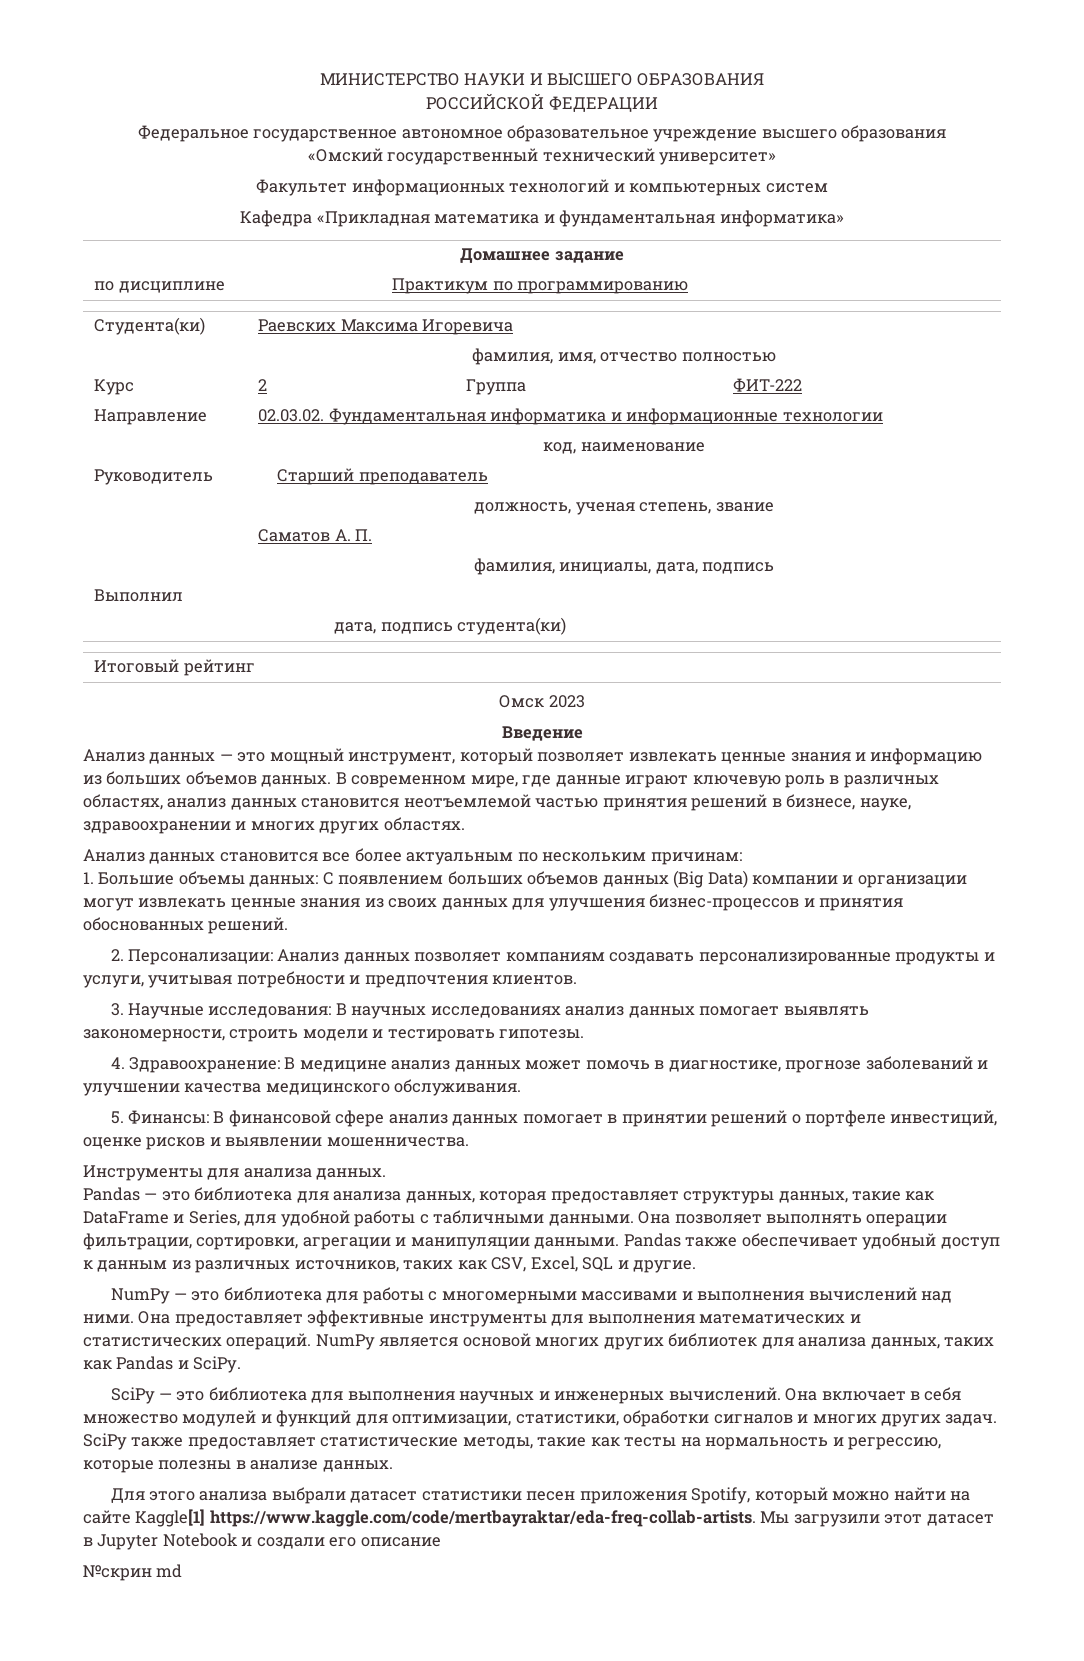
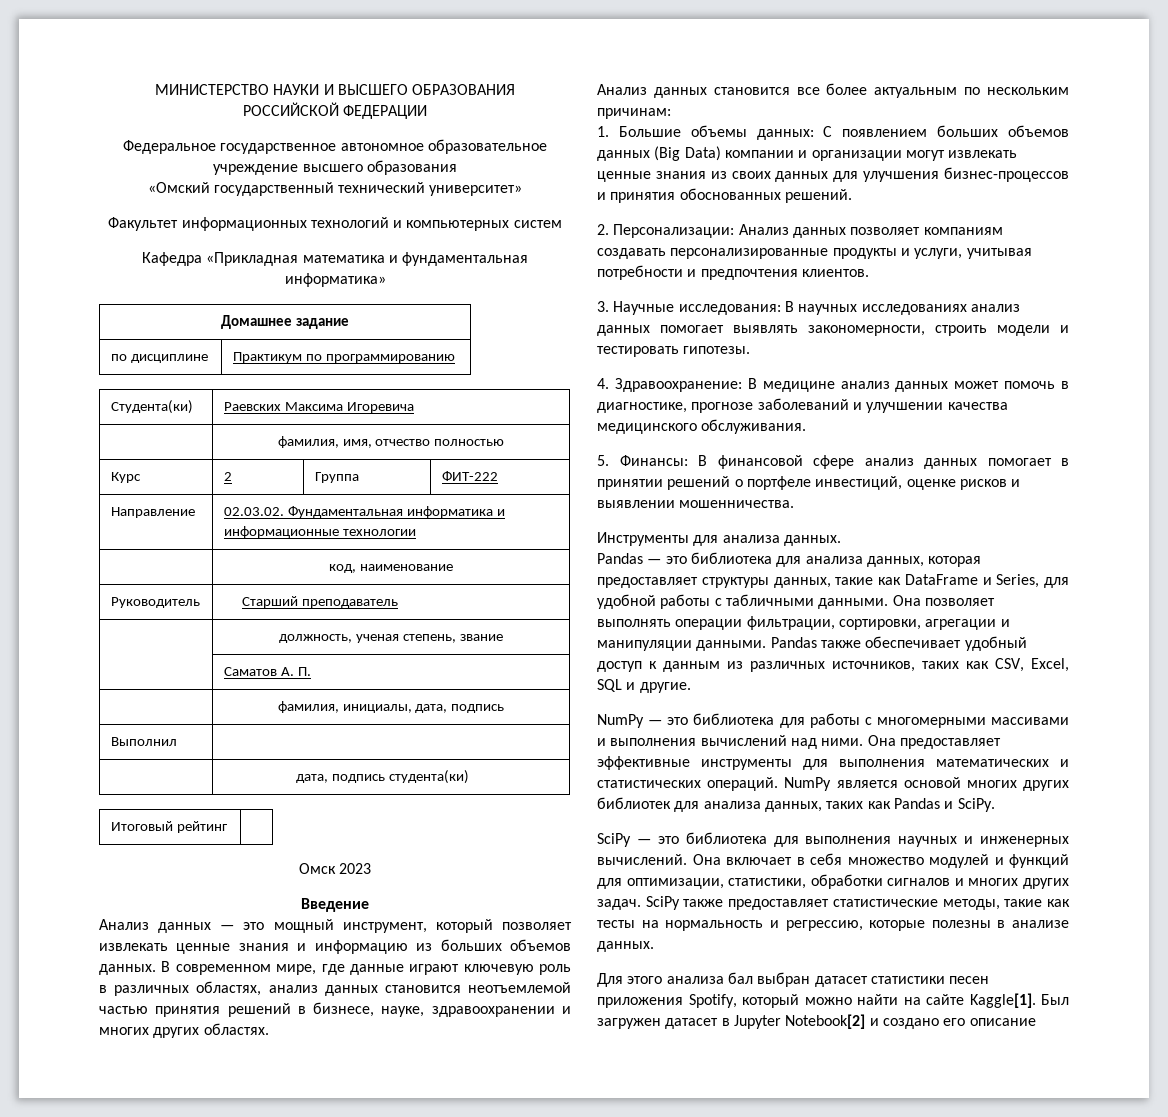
- Для этого анализа выбрали датасет статистики песен приложения Spotify, который можно найти на сайте Kaggle[1] https://www.kaggle.com/code/mertbayraktar/eda-freq-collab-artists. Мы загрузили этот датасет в Jupyter Notebook и создали его описание
+ Для этого анализа бал выбран датасет статистики песен приложения Spotify, который можно найти на сайте Kaggle[1]. Был загружен датасет в Jupyter Notebook[2] и создано его описание
- №скрин md

